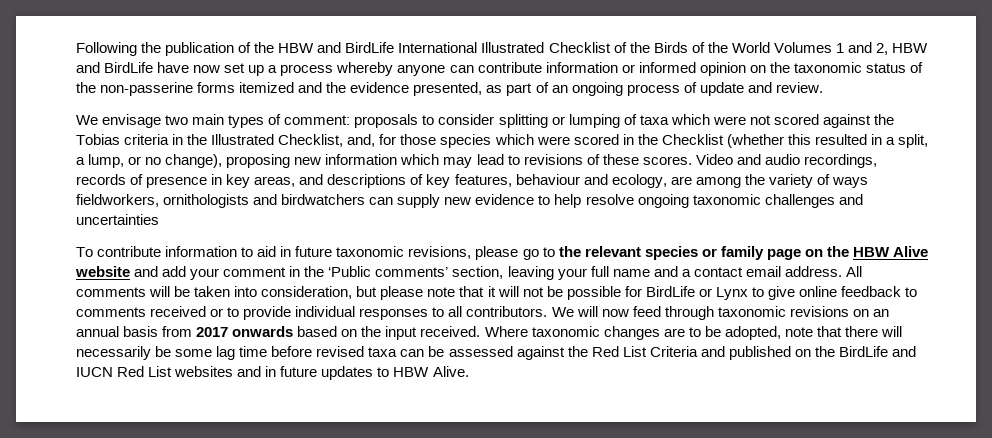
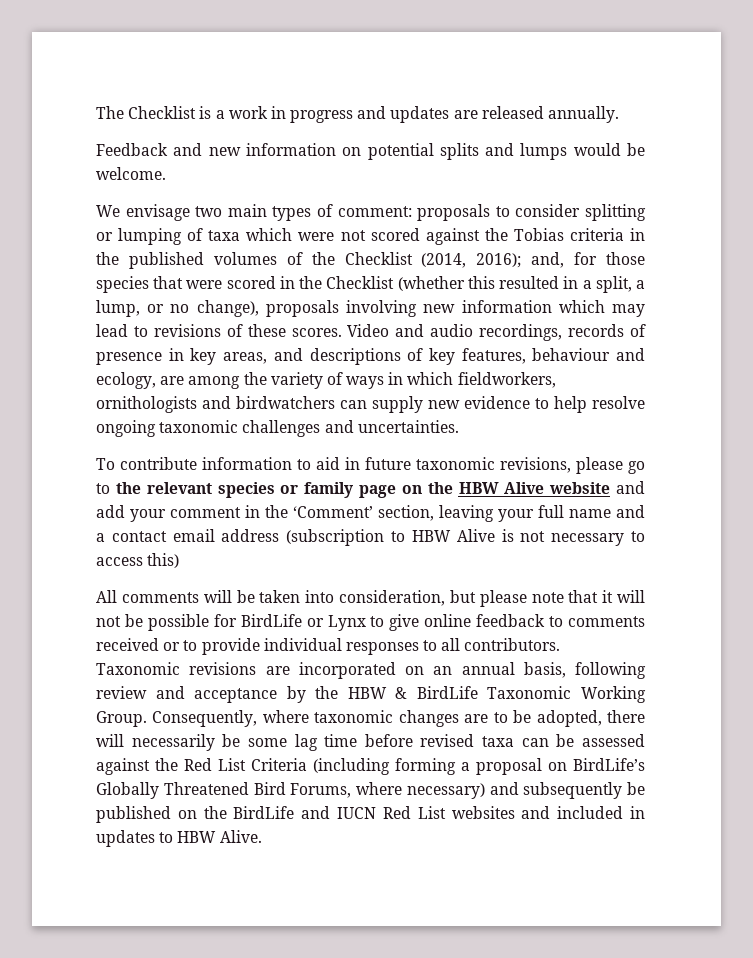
- Following the publication of the HBW and BirdLife International Illustrated Checklist of the Birds of the World Volumes 1 and 2, HBW and BirdLife have now set up a process whereby anyone can contribute information or informed opinion on the taxonomic status of the non-passerine forms itemized and the evidence presented, as part of an ongoing process of update and review.
+ The Checklist is a work in progress and updates are released annually.
+ Feedback and new information on potential splits and lumps would be welcome.
- We envisage two main types of comment: proposals to consider splitting or lumping of taxa which were not scored against the Tobias criteria in the Illustrated Checklist, and, for those species which were scored in the Checklist (whether this resulted in a split, a lump, or no change), proposing new information which may lead to revisions of these scores.
+ We envisage two main types of comment: proposals to consider splitting or lumping of taxa which were not scored against the Tobias criteria in the published volumes of the Checklist (2014, 2016); and, for those species that were scored in the Checklist (whether this resulted in a split, a lump, or no change), proposals involving new information which may lead to revisions of these scores.
- Video and audio recordings, records of presence in key areas, and descriptions of key features, behaviour and ecology, are among the variety of ways fieldworkers, ornithologists and birdwatchers can supply new evidence to help resolve ongoing taxonomic challenges and uncertainties
+ Video and audio recordings, records of presence in key areas, and descriptions of key features, behaviour and ecology, are among the variety of ways in which fieldworkers, ornithologists and birdwatchers can supply new evidence to help resolve ongoing taxonomic challenges and uncertainties.
- To contribute information to aid in future taxonomic revisions, please go to the relevant species or family page on the HBW Alive website and add your comment in the ‘Public comments’ section, leaving your full name and a contact email address. All comments will be taken into consideration, but please note that it will not be possible for BirdLife or Lynx to give online feedback to comments received or to provide individual responses to all contributors.
+ To contribute information to aid in future taxonomic revisions, please go to the relevant species or family page on the HBW Alive website and add your comment in the ‘Comment’ section, leaving your full name and a contact email address (subscription to HBW Alive is not necessary to access this)
+ All comments will be taken into consideration, but please note that it will not be possible for BirdLife or Lynx to give online feedback to comments received or to provide individual responses to all contributors.
- We will now feed through taxonomic revisions on an annual basis from 2017 onwards based on the input received. Where taxonomic changes are to be adopted, note that there will necessarily be some lag time before revised taxa can be assessed against the Red List Criteria and published on the BirdLife and IUCN Red List websites and in future updates to HBW Alive.
+ Taxonomic revisions are incorporated on an annual basis, following review and acceptance by the HBW & BirdLife Taxonomic Working Group. Consequently, where taxonomic changes are to be adopted, there will necessarily be some lag time before revised taxa can be assessed against the Red List Criteria (including forming a proposal on BirdLife’s Globally Threatened Bird Forums, where necessary) and subsequently be published on the BirdLife and IUCN Red List websites and included in updates to HBW Alive.

